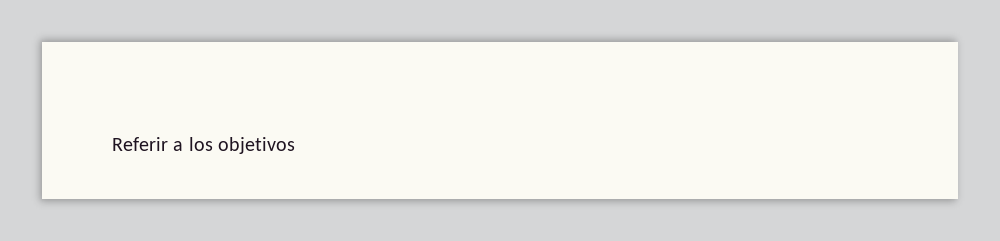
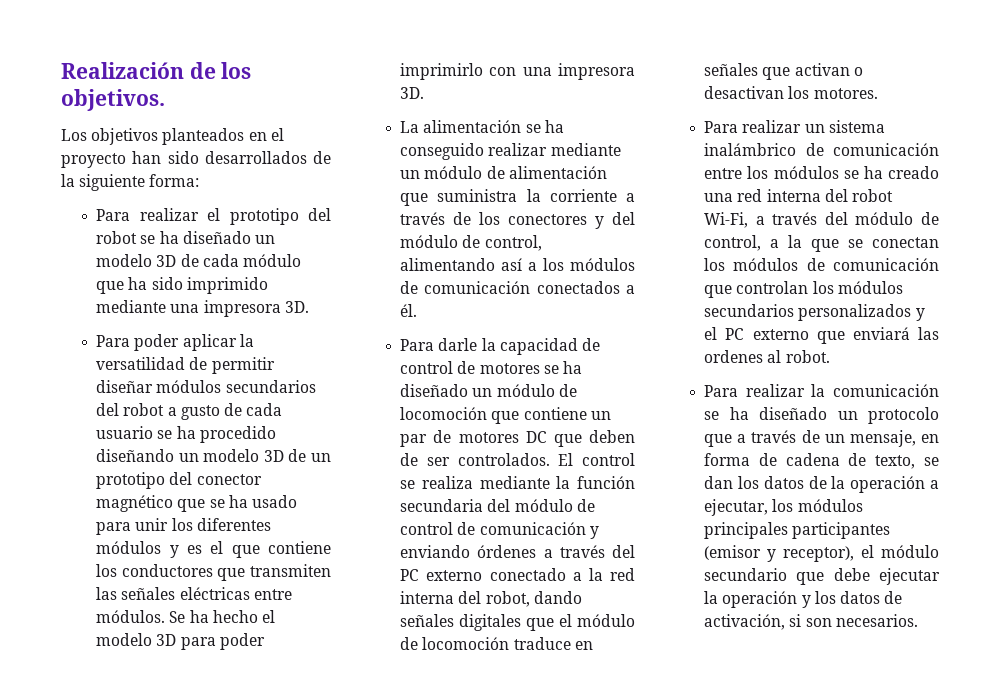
- Referir a los objetivos
+ Realización de los objetivos.
+ Los objetivos planteados en el proyecto han sido desarrollados de la siguiente forma:
+ Para realizar el prototipo del robot se ha diseñado un modelo 3D de cada módulo que ha sido imprimido mediante una impresora 3D.
+ Para poder aplicar la versatilidad de permitir diseñar módulos secundarios del robot a gusto de cada usuario se ha procedido diseñando un modelo 3D de un prototipo del conector magnético que se ha usado para unir los diferentes módulos y es el que contiene los conductores que transmiten las señales eléctricas entre módulos. Se ha hecho el modelo 3D para poder imprimirlo con una impresora 3D.
+ La alimentación se ha conseguido realizar mediante un módulo de alimentación que suministra la corriente a través de los conectores y del módulo de control, alimentando así a los módulos de comunicación conectados a él.
+ Para darle la capacidad de control de motores se ha diseñado un módulo de locomoción que contiene un par de motores DC que deben de ser controlados. El control se realiza mediante la función secundaria del módulo de control de comunicación y enviando órdenes a través del PC externo conectado a la red interna del robot, dando señales digitales que el módulo de locomoción traduce en señales que activan o desactivan los motores.
+ Para realizar un sistema inalámbrico de comunicación entre los módulos se ha creado una red interna del robot Wi-Fi, a través del módulo de control, a la que se conectan los módulos de comunicación que controlan los módulos secundarios personalizados y el PC externo que enviará las ordenes al robot.
+ Para realizar la comunicación se ha diseñado un protocolo que a través de un mensaje, en forma de cadena de texto, se dan los datos de la operación a ejecutar, los módulos principales participantes (emisor y receptor), el módulo secundario que debe ejecutar la operación y los datos de activación, si son necesarios.

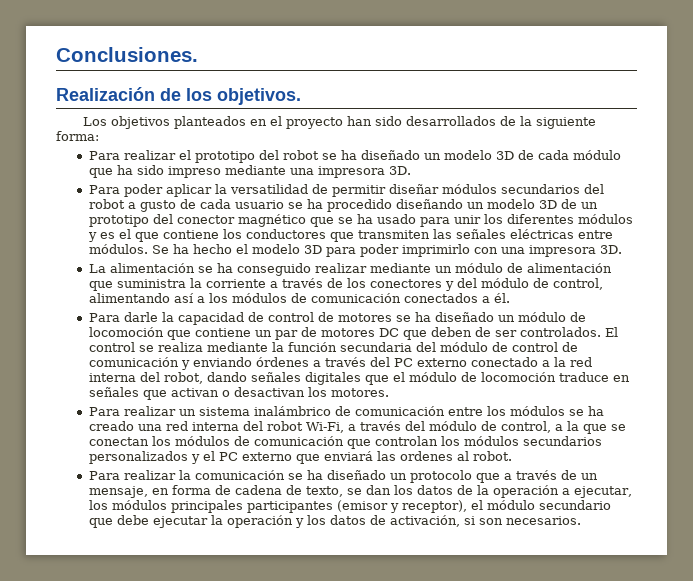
+ Conclusiones.
- Para realizar el prototipo del robot se ha diseñado un modelo 3D de cada módulo que ha sido imprimido mediante una impresora 3D.
+ Para realizar el prototipo del robot se ha diseñado un modelo 3D de cada módulo que ha sido impreso mediante una impresora 3D.

